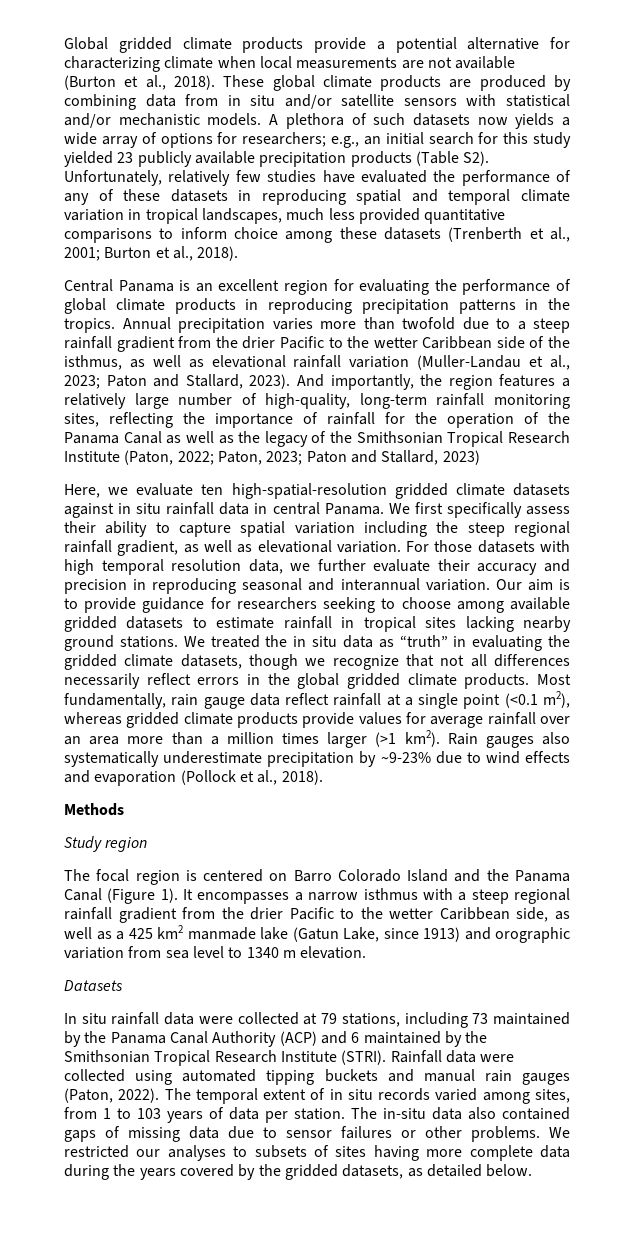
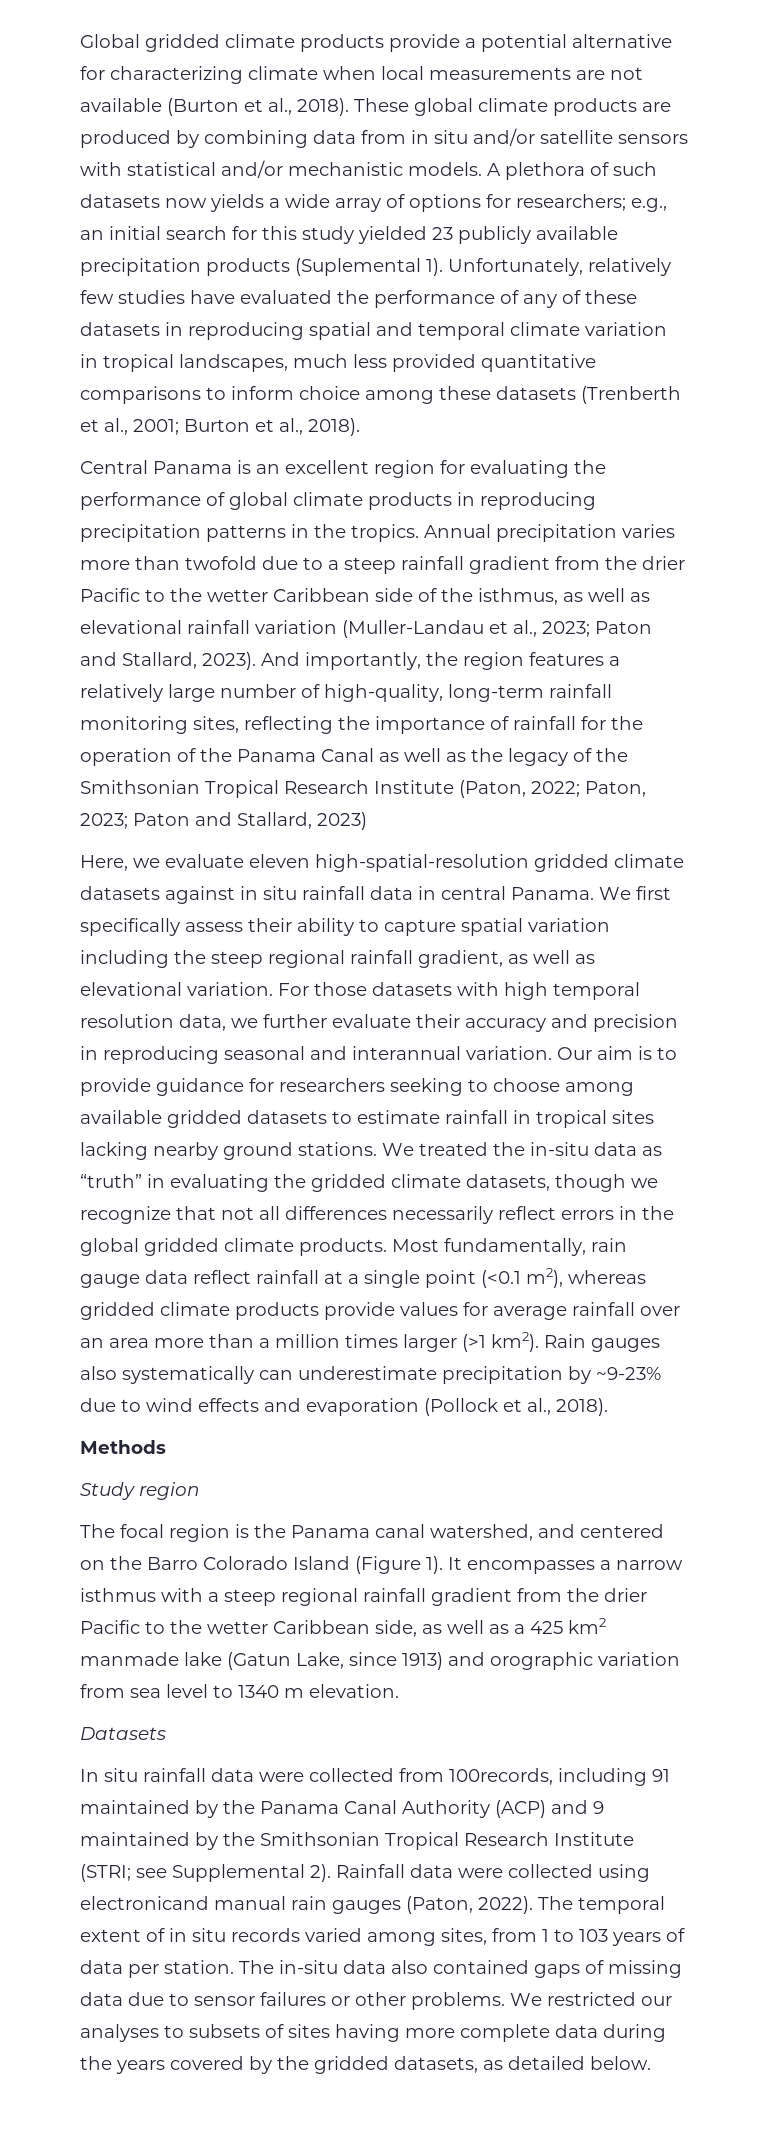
- e.g., an initial search for this study yielded 23 publicly available precipitation products (Table S2). Unfortunately, relatively few studies have evaluated the performance of any of these datasets in reproducing spatial and temporal climate variation in tropical landscapes, much less provided quantitative comparisons to inform choice among these datasets (Trenberth et al., 2001;
+ e.g., an initial search for this study yielded 23 publicly available precipitation products (Suplemental 1). Unfortunately, relatively few studies have evaluated the performance of any of these datasets in reproducing spatial and temporal climate variation in tropical landscapes, much less provided quantitative comparisons to inform choice among these datasets (Trenberth et al., 2001;
- Here, we evaluate ten high-spatial-resolution gridded climate datasets against in situ rainfall data in central Panama.
+ Here, we evaluate eleven high-spatial-resolution gridded climate datasets against in situ rainfall data in central Panama.
- We treated the in situ data as “truth” in evaluating the gridded climate datasets, though we recognize that not all differences necessarily reflect errors in the global gridded climate products.
+ We treated the in-situ data as “truth” in evaluating the gridded climate datasets, though we recognize that not all differences necessarily reflect errors in the global gridded climate products.
- Rain gauges also systematically underestimate precipitation by ~9-23% due to wind effects and evaporation (Pollock et al., 2018).
+ Rain gauges also systematically can underestimate precipitation by ~9-23% due to wind effects and evaporation (Pollock et al., 2018).
- The focal region is centered on Barro Colorado Island and the Panama Canal (Figure 1).
+ The focal region is the Panama canal watershed, and centered on the Barro Colorado Island (Figure 1).
- In situ rainfall data were collected at 79 stations, including 73 maintained by the Panama Canal Authority (ACP) and 6 maintained by the Smithsonian Tropical Research Institute (STRI).
+ In situ rainfall data were collected from 100records, including 91 maintained by the Panama Canal Authority (ACP) and 9 maintained by the Smithsonian Tropical Research Institute (STRI; see Supplemental 2).
- Rainfall data were collected using automated tipping buckets and manual rain gauges (Paton, 2022).
+ Rainfall data were collected using electronicand manual rain gauges (Paton, 2022).

